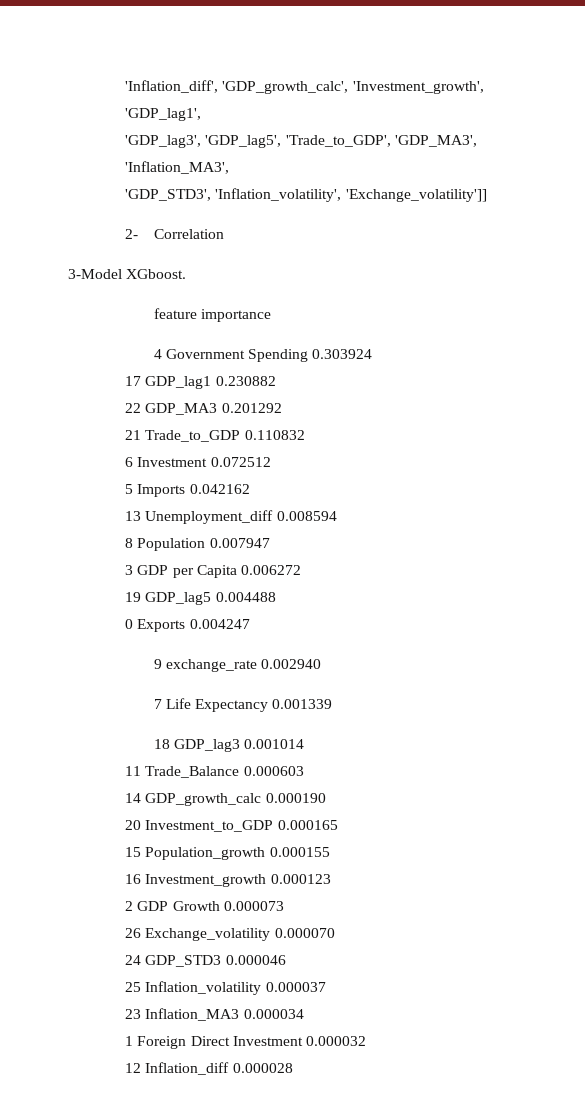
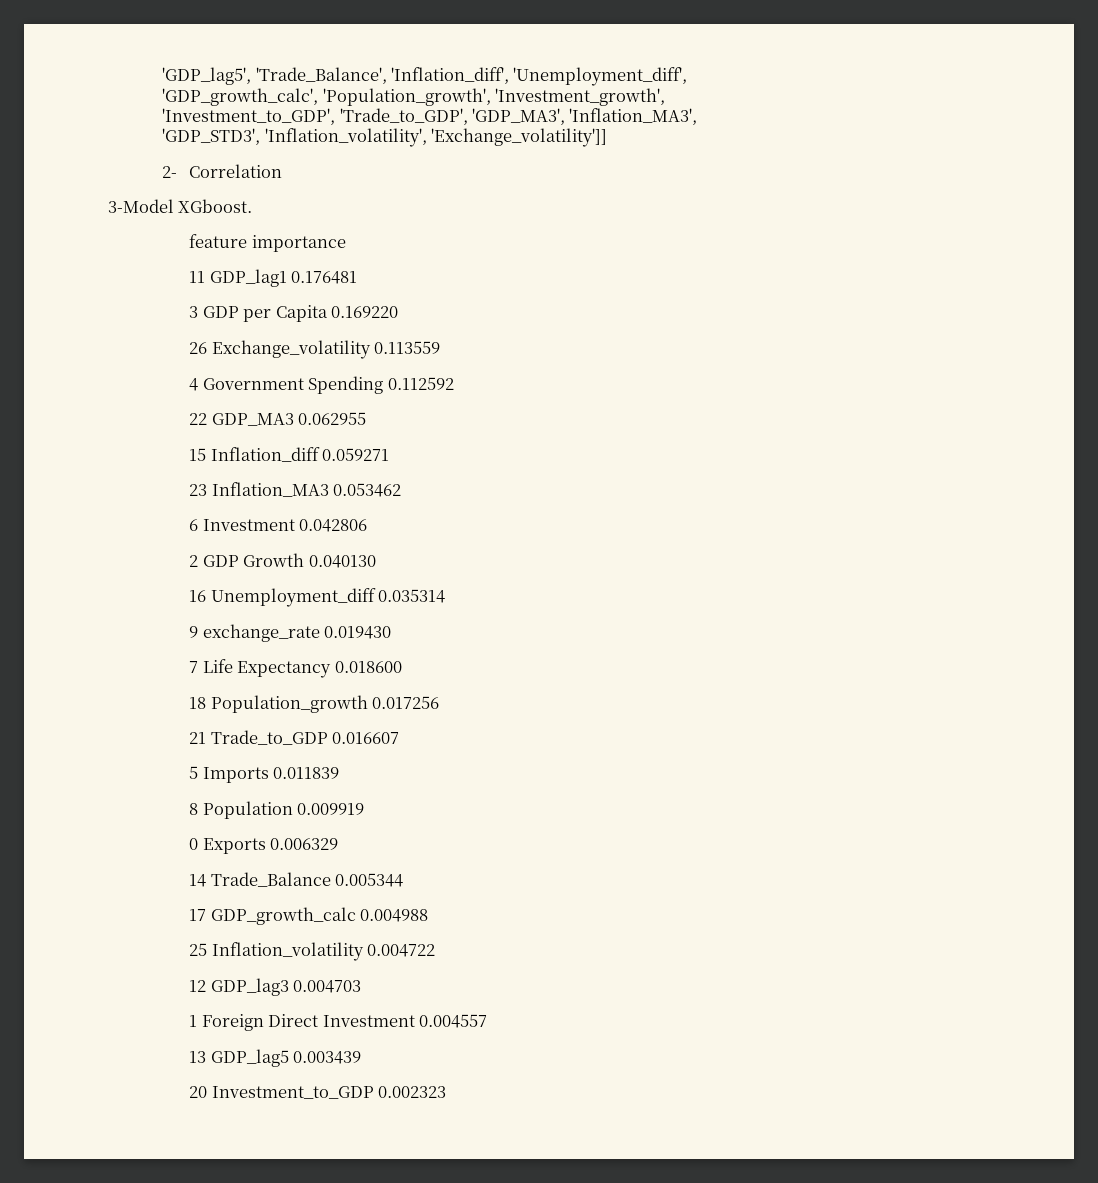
- 'Inflation_diff', 'GDP_growth_calc', 'Investment_growth', 'GDP_lag1',
- 'GDP_lag3', 'GDP_lag5', 'Trade_to_GDP', 'GDP_MA3', 'Inflation_MA3',
+ 'GDP_lag5', 'Trade_Balance', 'Inflation_diff', 'Unemployment_diff',
+ 'GDP_growth_calc', 'Population_growth', 'Investment_growth',
+ 'Investment_to_GDP', 'Trade_to_GDP', 'GDP_MA3', 'Inflation_MA3',
- 4 Government Spending 0.303924
- 17 GDP_lag1 0.230882
- 22 GDP_MA3 0.201292
- 21 Trade_to_GDP 0.110832
- 6 Investment 0.072512
- 5 Imports 0.042162
- 13 Unemployment_diff 0.008594
- 8 Population 0.007947
- 3 GDP per Capita 0.006272
- 19 GDP_lag5 0.004488
- 0 Exports 0.004247
+ 11 GDP_lag1 0.176481
+ 3 GDP per Capita 0.169220
+ 26 Exchange_volatility 0.113559
+ 4 Government Spending 0.112592
+ 22 GDP_MA3 0.062955
+ 15 Inflation_diff 0.059271
+ 23 Inflation_MA3 0.053462
+ 6 Investment 0.042806
+ 2 GDP Growth 0.040130
+ 16 Unemployment_diff 0.035314
- 9 exchange_rate 0.002940
+ 9 exchange_rate 0.019430
- 7 Life Expectancy 0.001339
+ 7 Life Expectancy 0.018600
- 18 GDP_lag3 0.001014
- 11 Trade_Balance 0.000603
- 14 GDP_growth_calc 0.000190
- 20 Investment_to_GDP 0.000165
- 15 Population_growth 0.000155
- 16 Investment_growth 0.000123
- 2 GDP Growth 0.000073
- 26 Exchange_volatility 0.000070
- 24 GDP_STD3 0.000046
- 25 Inflation_volatility 0.000037
- 23 Inflation_MA3 0.000034
- 1 Foreign Direct Investment 0.000032
- 12 Inflation_diff 0.000028
+ 18 Population_growth 0.017256
+ 21 Trade_to_GDP 0.016607
+ 5 Imports 0.011839
+ 8 Population 0.009919
+ 0 Exports 0.006329
+ 14 Trade_Balance 0.005344
+ 17 GDP_growth_calc 0.004988
+ 25 Inflation_volatility 0.004722
+ 12 GDP_lag3 0.004703
+ 1 Foreign Direct Investment 0.004557
+ 13 GDP_lag5 0.003439
+ 20 Investment_to_GDP 0.002323

